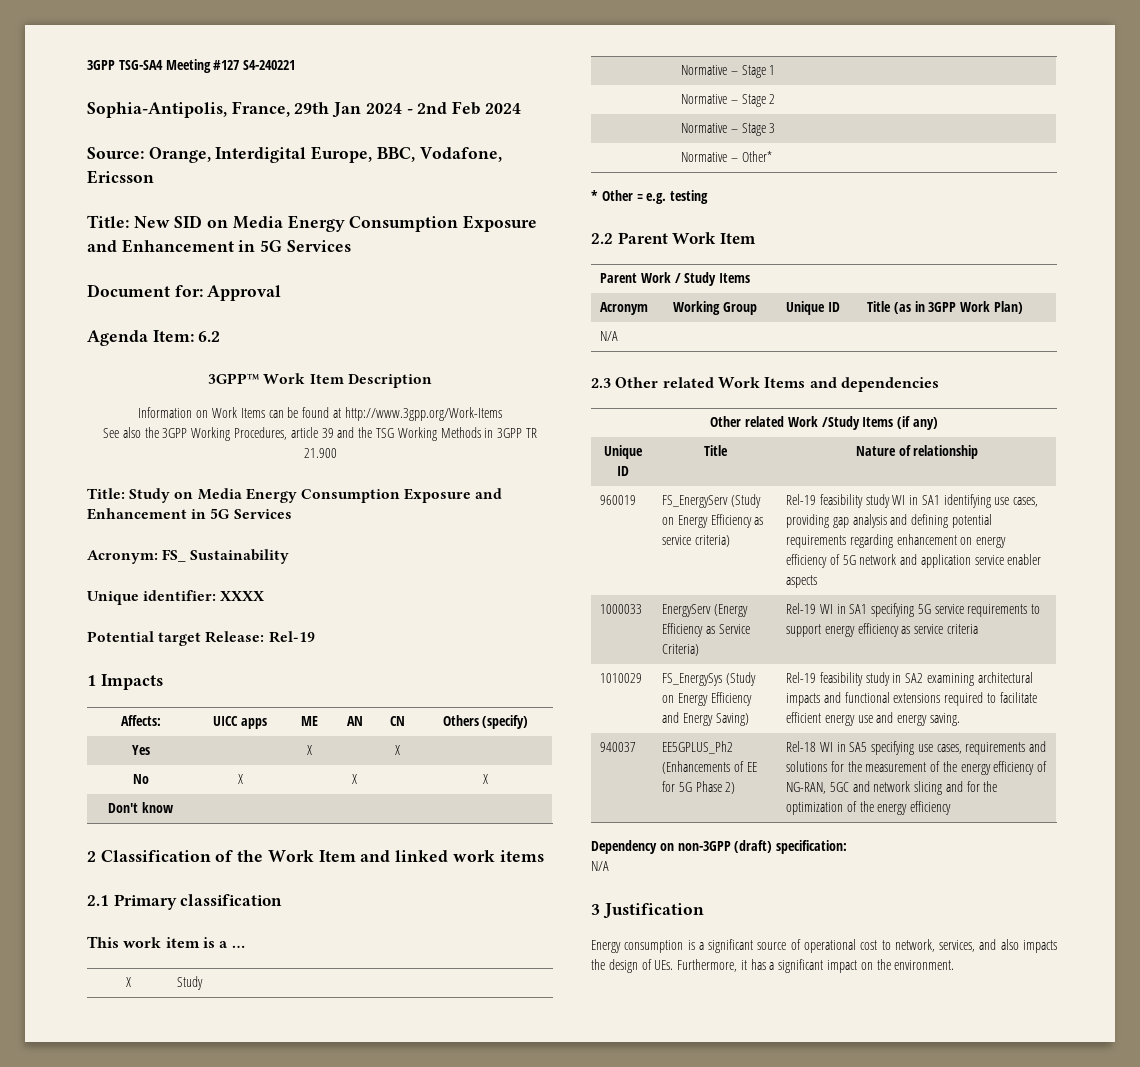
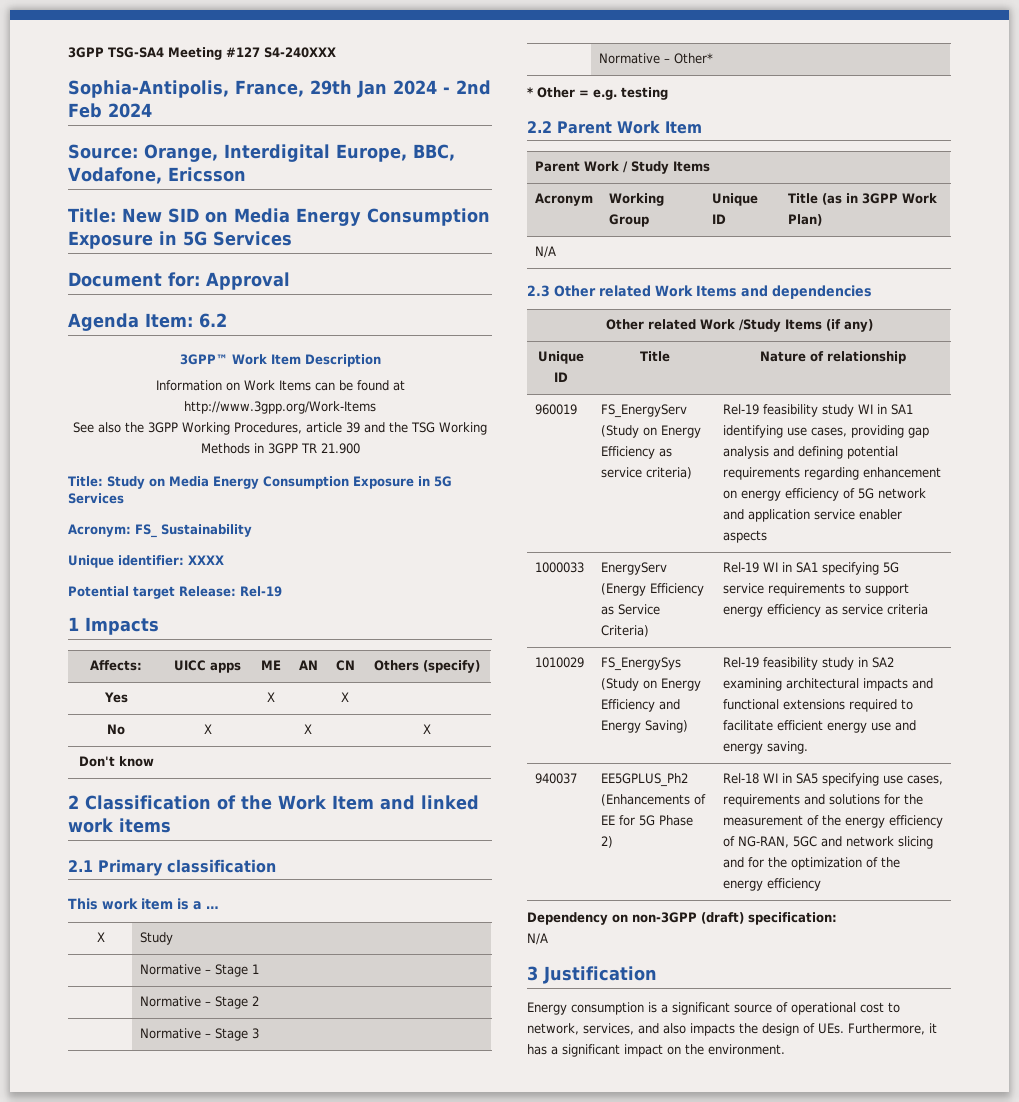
- 3GPP TSG-SA4 Meeting #127 S4-240221
+ 3GPP TSG-SA4 Meeting #127 S4-240XXX
- Title: New SID on Media Energy Consumption Exposure and Enhancement in 5G Services
+ Title: New SID on Media Energy Consumption Exposure in 5G Services
- Title: Study on Media Energy Consumption Exposure and Enhancement in 5G Services
+ Title: Study on Media Energy Consumption Exposure in 5G Services

